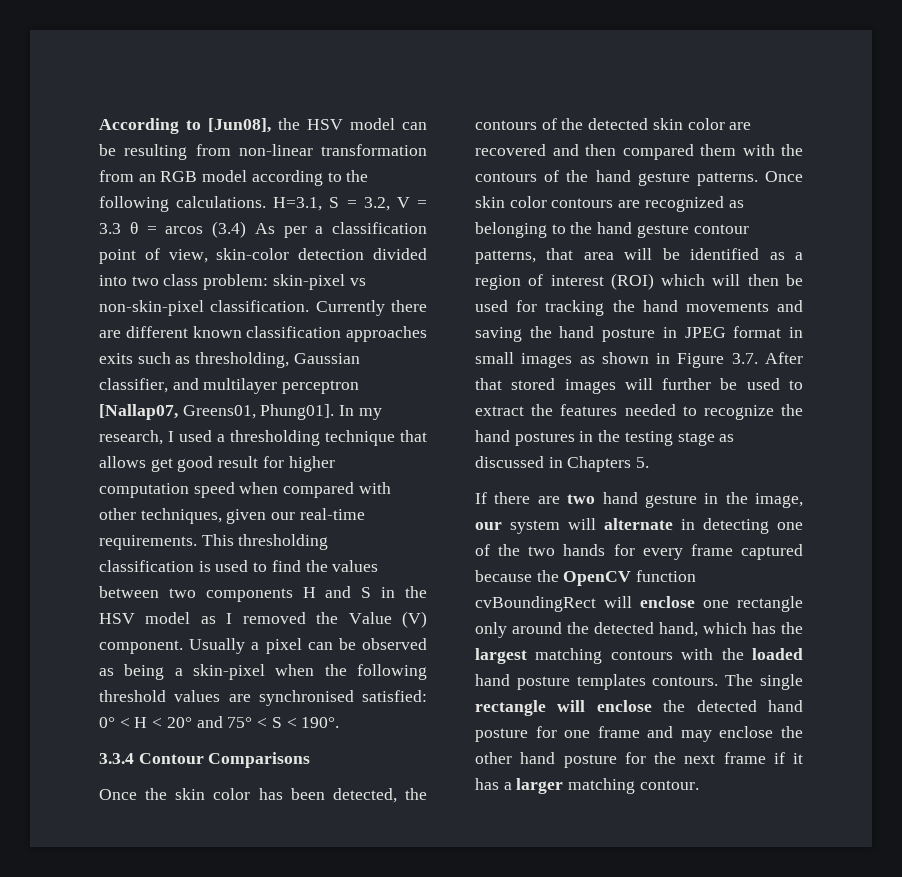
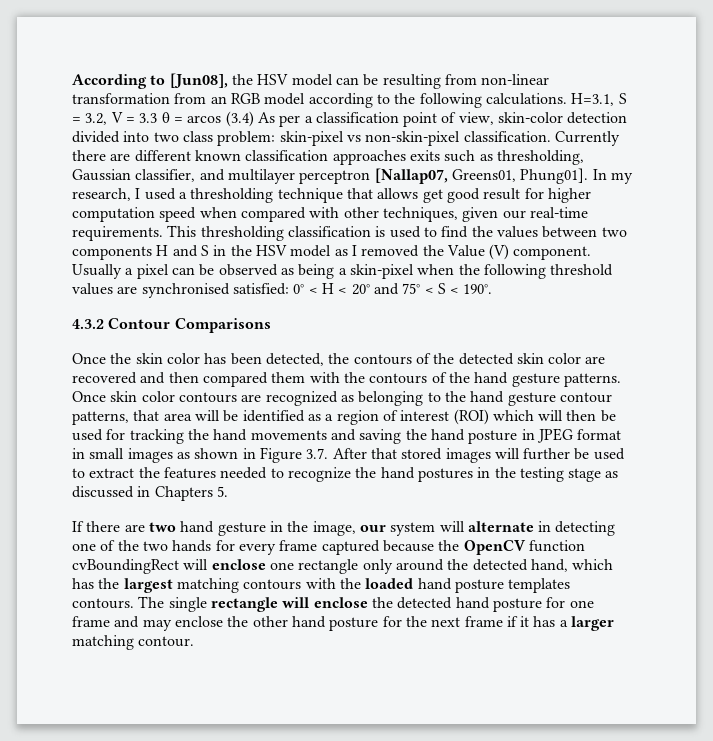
- 3.3.4 Contour Comparisons
+ 4.3.2 Contour Comparisons

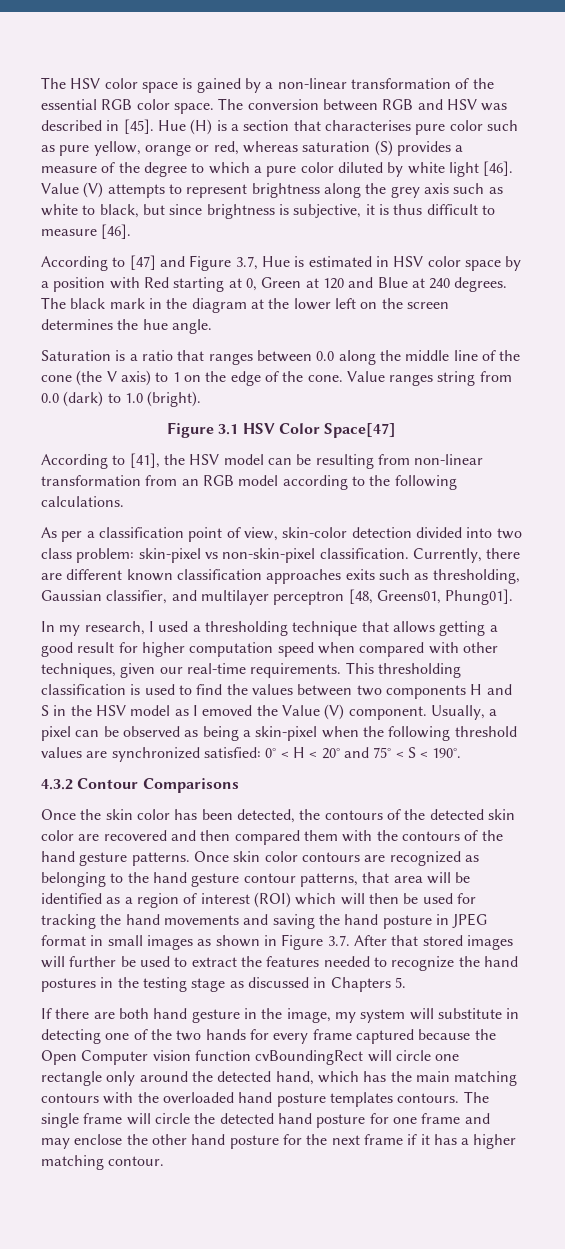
- According to [Jun08], the HSV model can be resulting from non-linear transformation from an RGB model according to the following calculations. H=3.1, S = 3.2, V = 3.3 θ = arcos (3.4) As per a classification point of view, skin-color detection divided into two class problem: skin-pixel vs non-skin-pixel classification.
+ The HSV color space is gained by a non-linear transformation of the essential RGB color space. The conversion between RGB and HSV was described in [45]. Hue (H) is a section that characterises pure color such as pure yellow, orange or red, whereas saturation (S) provides a measure of the degree to which a pure color diluted by white light [46]. Value (V) attempts to represent brightness along the grey axis such as white to black, but since brightness is subjective, it is thus difficult to measure [46].
+ According to [47] and Figure 3.7, Hue is estimated in HSV color space by a position with Red starting at 0, Green at 120 and Blue at 240 degrees. The black mark in the diagram at the lower left on the screen determines the hue angle.
+ Saturation is a ratio that ranges between 0.0 along the middle line of the cone (the V axis) to 1 on the edge of the cone. Value ranges string from 0.0 (dark) to 1.0 (bright).
+ Figure 3.1 HSV Color Space[47]
+ According to [41], the HSV model can be resulting from non-linear transformation from an RGB model according to the following calculations.
+ As per a classification point of view, skin-color detection divided into two class problem: skin-pixel vs non-skin-pixel classification.
- Currently there are different known classification approaches exits such as thresholding, Gaussian classifier, and multilayer perceptron [Nallap07, Greens01, Phung01]. In my research, I used a thresholding technique that allows get good result for higher computation speed when compared with other techniques, given our real-time requirements.
+ Currently, there are different known classification approaches exits such as thresholding, Gaussian classifier, and multilayer perceptron [48, Greens01, Phung01].
+ In my research, I used a thresholding technique that allows getting a good result for higher computation speed when compared with other techniques, given our real-time requirements.
- This thresholding classification is used to find the values between two components H and S in the HSV model as I removed the Value (V) component.
+ This thresholding classification is used to find the values between two components H and S in the HSV model as I emoved the Value (V) component.
- Usually a pixel can be observed as being a skin-pixel when the following threshold values are synchronised satisfied: 0° < H < 20° and 75° < S < 190°.
+ Usually, a pixel can be observed as being a skin-pixel when the following threshold values are synchronized satisfied: 0° < H < 20° and 75° < S < 190°.
- If there are two hand gesture in the image, our system will alternate in detecting one of the two hands for every frame captured because the OpenCV function cvBoundingRect will enclose one rectangle only around the detected hand, which has the largest matching contours with the loaded hand posture templates contours.
+ If there are both hand gesture in the image, my system will substitute in detecting one of the two hands for every frame captured because the Open Computer vision function cvBoundingRect will circle one rectangle only around the detected hand, which has the main matching contours with the overloaded hand posture templates contours.
- The single rectangle will enclose the detected hand posture for one frame and may enclose the other hand posture for the next frame if it has a larger matching contour.
+ The single frame will circle the detected hand posture for one frame and may enclose the other hand posture for the next frame if it has a higher matching contour.

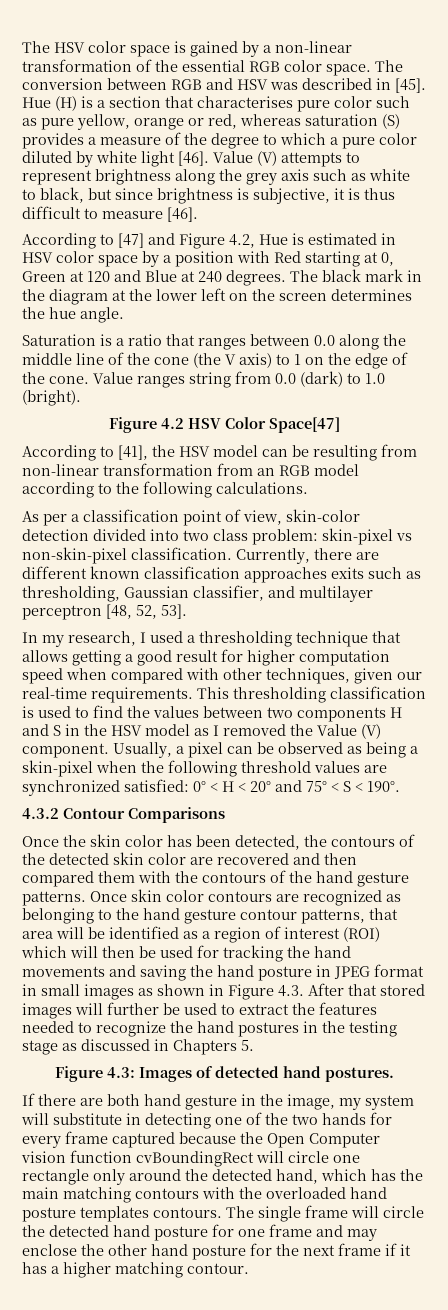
- According to [47] and Figure 3.7, Hue is estimated in HSV color space by a position with Red starting at 0, Green at 120 and Blue at 240 degrees.
+ According to [47] and Figure 4.2, Hue is estimated in HSV color space by a position with Red starting at 0, Green at 120 and Blue at 240 degrees.
- Figure 3.1 HSV Color Space[47]
+ Figure 4.2 HSV Color Space[47]
- Currently, there are different known classification approaches exits such as thresholding, Gaussian classifier, and multilayer perceptron [48, Greens01, Phung01].
+ Currently, there are different known classification approaches exits such as thresholding, Gaussian classifier, and multilayer perceptron [48, 52, 53].
- This thresholding classification is used to find the values between two components H and S in the HSV model as I emoved the Value (V) component.
+ This thresholding classification is used to find the values between two components H and S in the HSV model as I removed the Value (V) component.
- Once skin color contours are recognized as belonging to the hand gesture contour patterns, that area will be identified as a region of interest (ROI) which will then be used for tracking the hand movements and saving the hand posture in JPEG format in small images as shown in Figure 3.7. After that stored images will further be used to extract the features needed to recognize the hand postures in the testing stage as discussed in Chapters 5.
+ Once skin color contours are recognized as belonging to the hand gesture contour patterns, that area will be identified as a region of interest (ROI) which will then be used for tracking the hand movements and saving the hand posture in JPEG format in small images as shown in Figure 4.3. After that stored images will further be used to extract the features needed to recognize the hand postures in the testing stage as discussed in Chapters 5.
+ Figure 4.3: Images of detected hand postures.

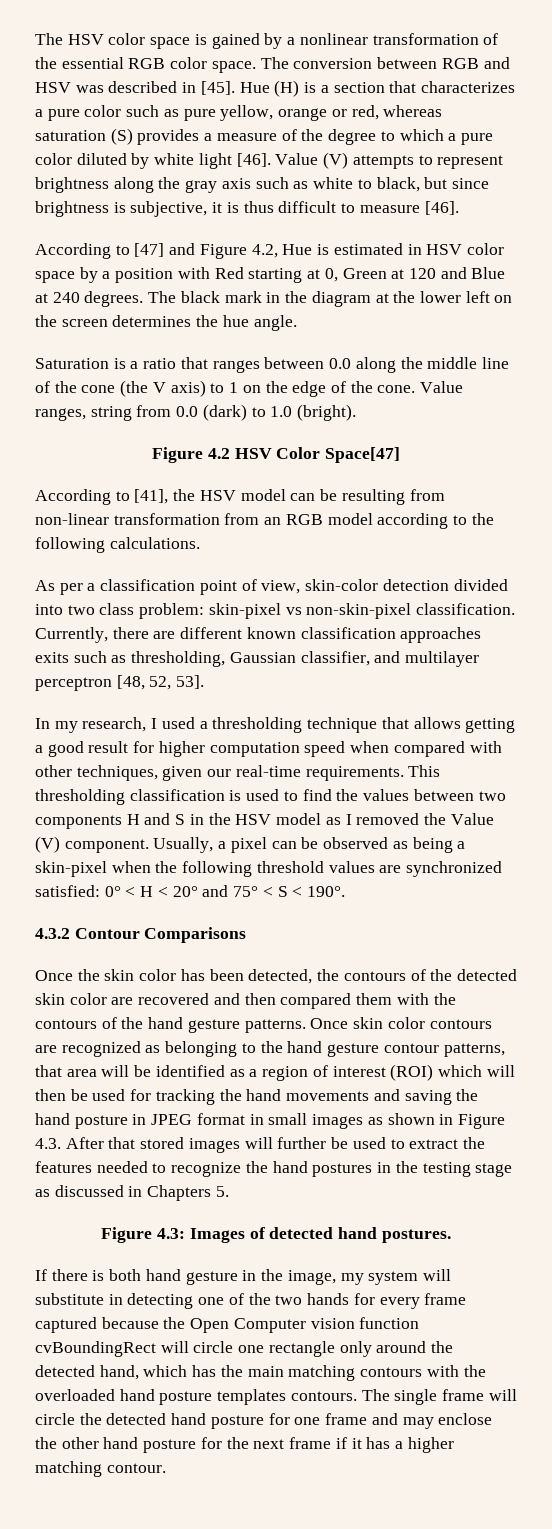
- The HSV color space is gained by a non-linear transformation of the essential RGB color space.
+ The HSV color space is gained by a nonlinear transformation of the essential RGB color space.
- Hue (H) is a section that characterises pure color such as pure yellow, orange or red, whereas saturation (S) provides a measure of the degree to which a pure color diluted by white light [46].
+ Hue (H) is a section that characterizes a pure color such as pure yellow, orange or red, whereas saturation (S) provides a measure of the degree to which a pure color diluted by white light [46].
- Value (V) attempts to represent brightness along the grey axis such as white to black, but since brightness is subjective, it is thus difficult to measure [46].
+ Value (V) attempts to represent brightness along the gray axis such as white to black, but since brightness is subjective, it is thus difficult to measure [46].
- Value ranges string from 0.0 (dark) to 1.0 (bright).
+ Value ranges, string from 0.0 (dark) to 1.0 (bright).
- If there are both hand gesture in the image, my system will substitute in detecting one of the two hands for every frame captured because the Open Computer vision function cvBoundingRect will circle one rectangle only around the detected hand, which has the main matching contours with the overloaded hand posture templates contours.
+ If there is both hand gesture in the image, my system will substitute in detecting one of the two hands for every frame captured because the Open Computer vision function cvBoundingRect will circle one rectangle only around the detected hand, which has the main matching contours with the overloaded hand posture templates contours.

